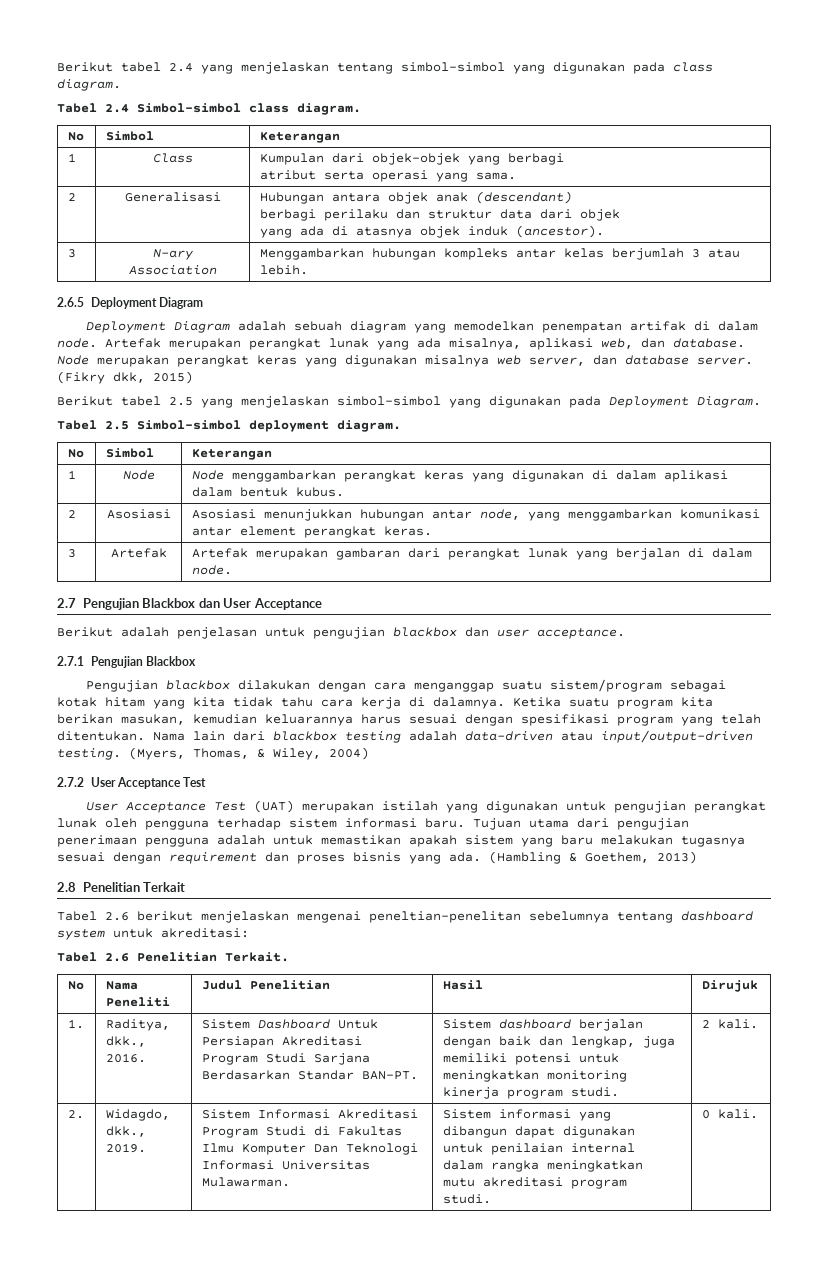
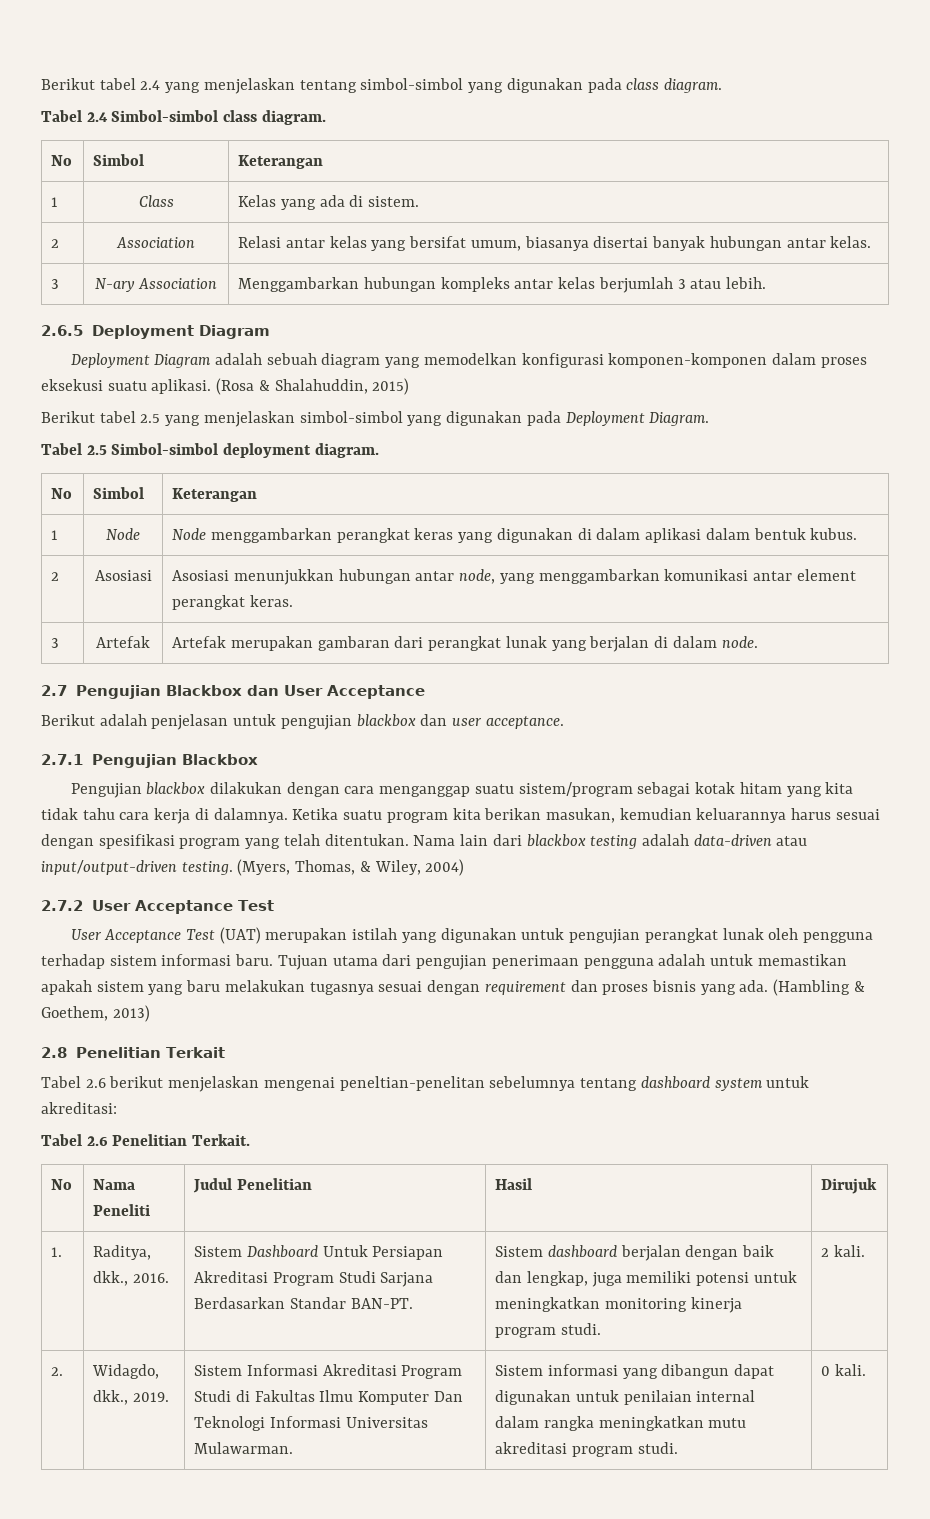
- 1 | Class | Kumpulan dari objek-objek yang berbagi
- atribut serta operasi yang sama.
- 2 | Generalisasi | Hubungan antara objek anak (descendant)
- berbagi perilaku dan struktur data dari objek
- yang ada di atasnya objek induk (ancestor).
+ 1 | Class | Kelas yang ada di sistem.
+ 2 | Association | Relasi antar kelas yang bersifat umum, biasanya disertai banyak hubungan antar kelas.
- Deployment Diagram adalah sebuah diagram yang memodelkan penempatan artifak di dalam node. Artefak merupakan perangkat lunak yang ada misalnya, aplikasi web, dan database. Node merupakan perangkat keras yang digunakan misalnya web server, dan database server. (Fikry dkk, 2015)
+ Deployment Diagram adalah sebuah diagram yang memodelkan konfigurasi komponen-komponen dalam proses eksekusi suatu aplikasi. (Rosa & Shalahuddin, 2015)

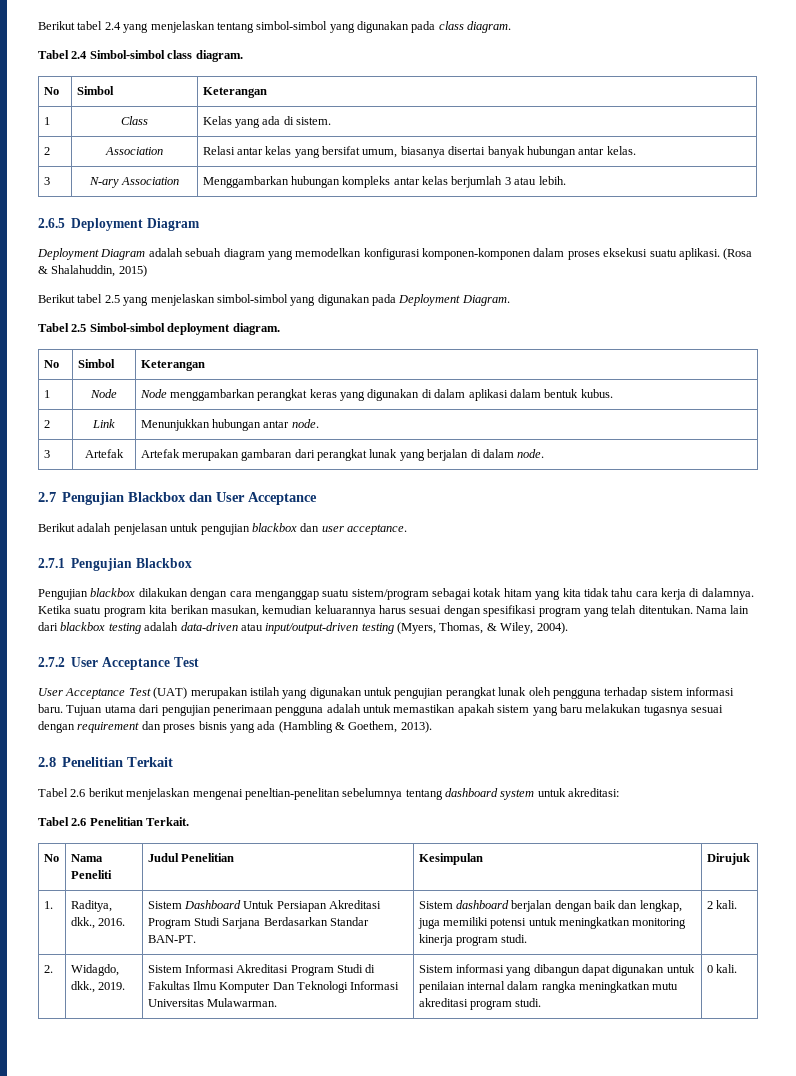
- 2 | Asosiasi | Asosiasi menunjukkan hubungan antar node, yang menggambarkan komunikasi antar element perangkat keras.
+ 2 | Link | Menunjukkan hubungan antar node.
- Nama lain dari blackbox testing adalah data-driven atau input/output-driven testing. (Myers, Thomas, & Wiley, 2004)
+ Nama lain dari blackbox testing adalah data-driven atau input/output-driven testing (Myers, Thomas, & Wiley, 2004).
- Tujuan utama dari pengujian penerimaan pengguna adalah untuk memastikan apakah sistem yang baru melakukan tugasnya sesuai dengan requirement dan proses bisnis yang ada. (Hambling & Goethem, 2013)
+ Tujuan utama dari pengujian penerimaan pengguna adalah untuk memastikan apakah sistem yang baru melakukan tugasnya sesuai dengan requirement dan proses bisnis yang ada (Hambling & Goethem, 2013).
- No | Nama Peneliti | Judul Penelitian | Hasil | Dirujuk
+ No | Nama Peneliti | Judul Penelitian | Kesimpulan | Dirujuk

